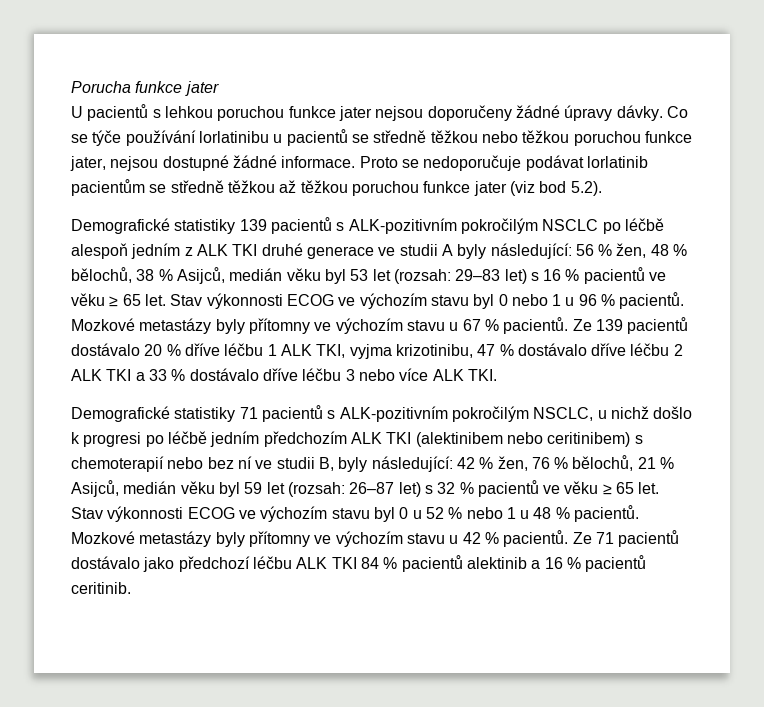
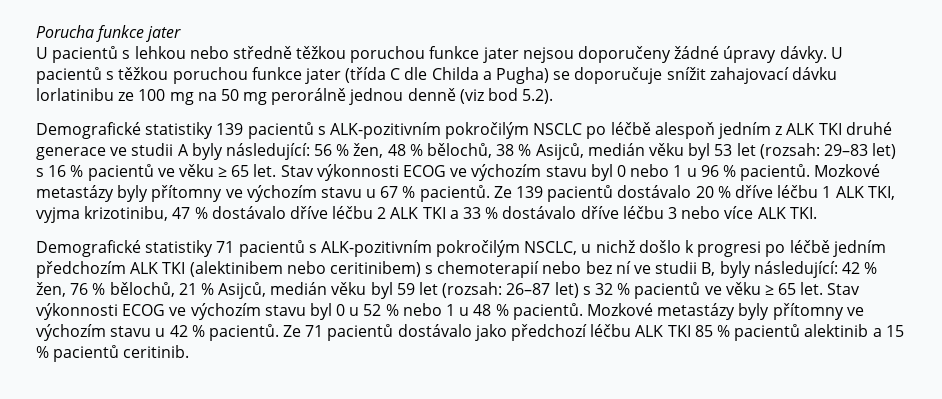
- U pacientů s lehkou poruchou funkce jater nejsou doporučeny žádné úpravy dávky.
+ U pacientů s lehkou nebo středně těžkou poruchou funkce jater nejsou doporučeny žádné úpravy dávky.
- Co se týče používání lorlatinibu u pacientů se středně těžkou nebo těžkou poruchou funkce jater, nejsou dostupné žádné informace. Proto se nedoporučuje podávat lorlatinib pacientům se středně těžkou až těžkou poruchou funkce jater (viz bod 5.2).
+ U pacientů s těžkou poruchou funkce jater (třída C dle Childa a Pugha) se doporučuje snížit zahajovací dávku lorlatinibu ze 100 mg na 50 mg perorálně jednou denně (viz bod 5.2).
- Ze 71 pacientů dostávalo jako předchozí léčbu ALK TKI 84 % pacientů alektinib a 16 % pacientů ceritinib.
+ Ze 71 pacientů dostávalo jako předchozí léčbu ALK TKI 85 % pacientů alektinib a 15 % pacientů ceritinib.

